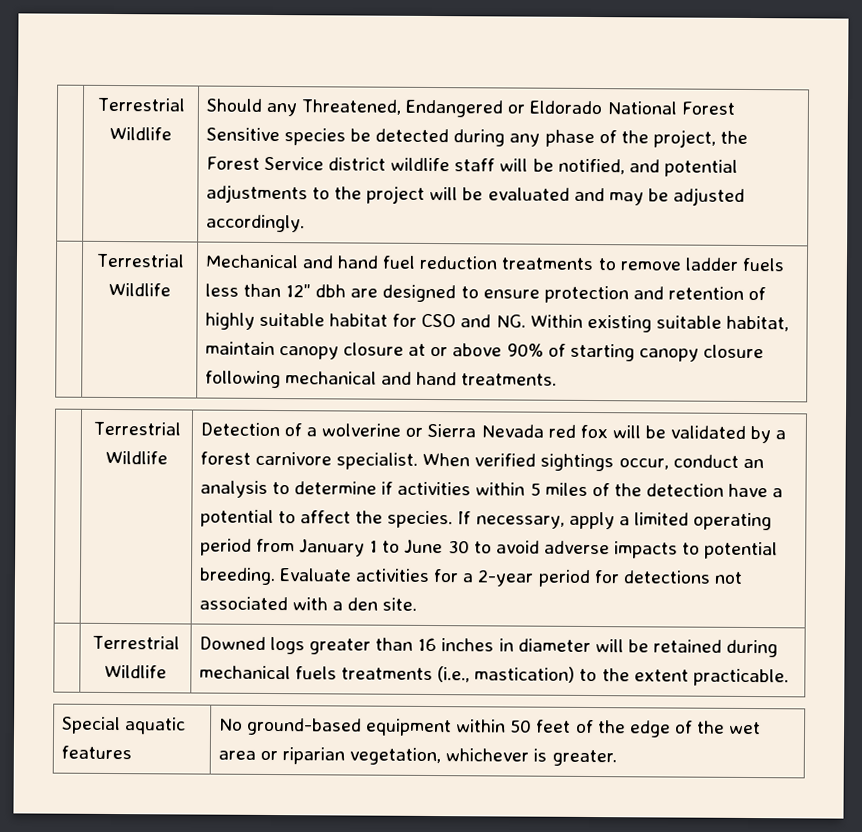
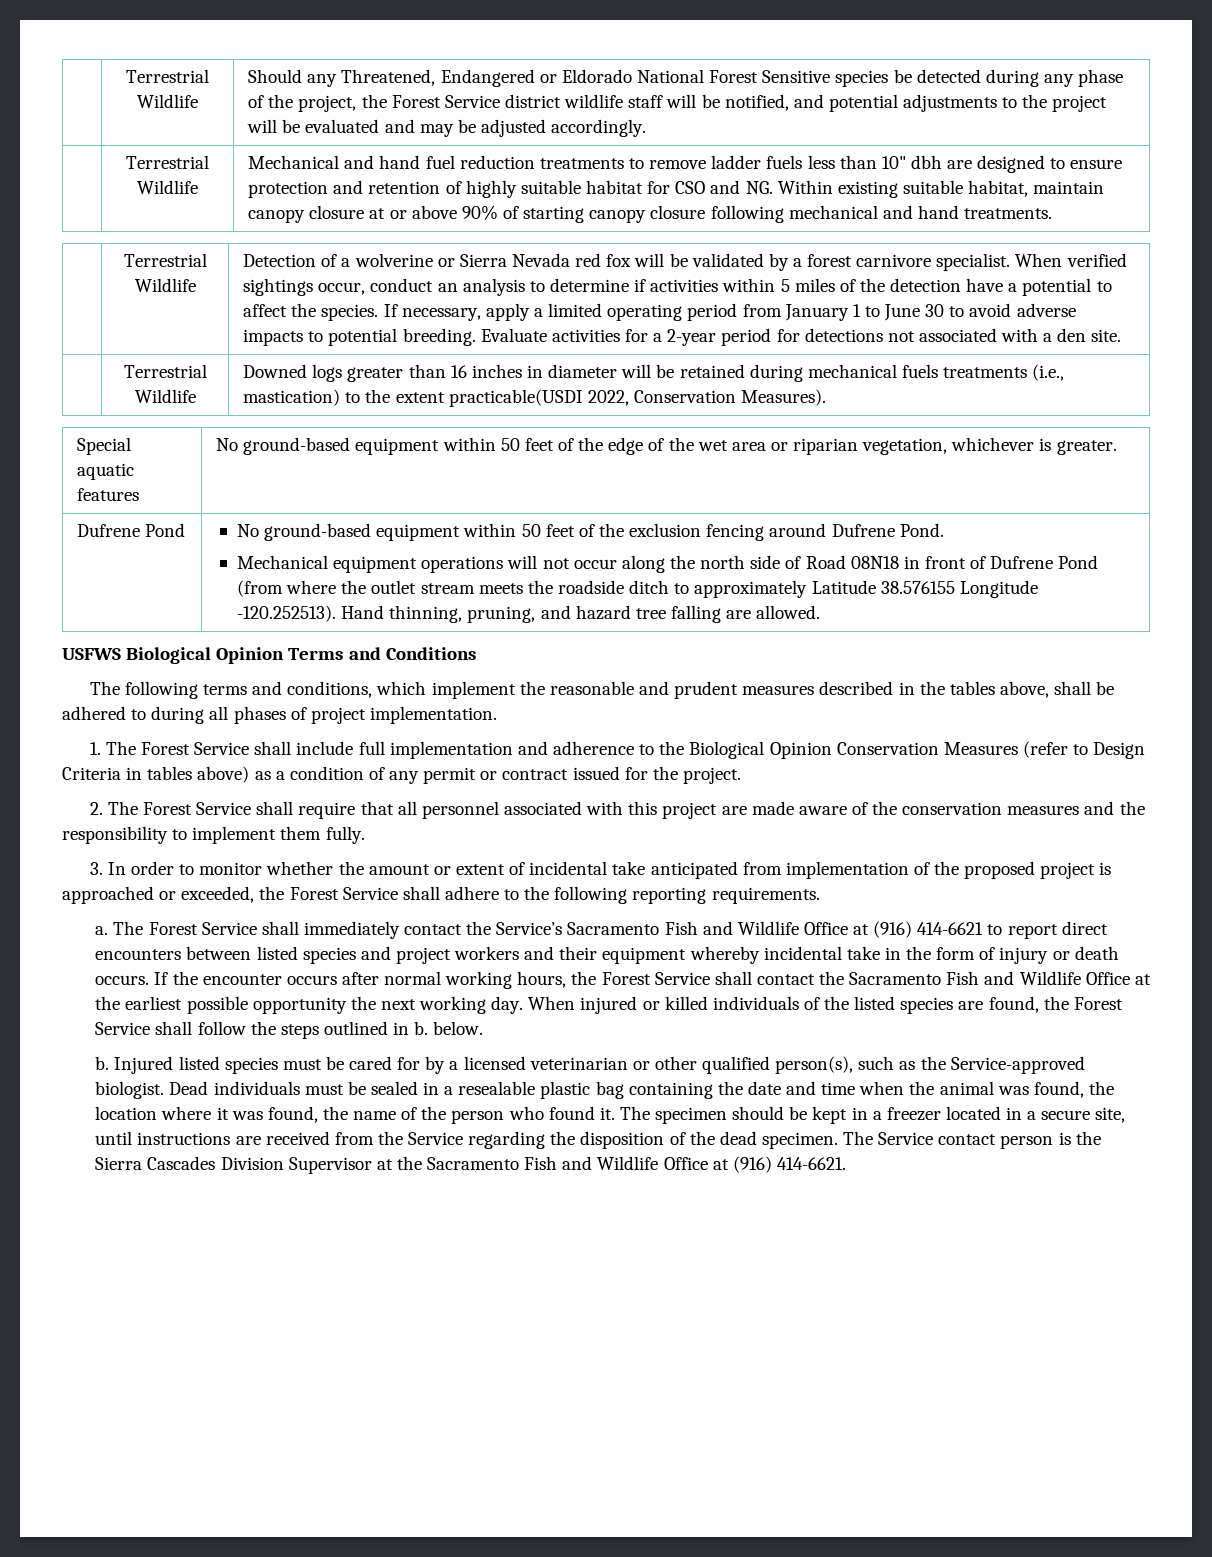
- Mechanical and hand fuel reduction treatments to remove ladder fuels less than 12" dbh are designed to ensure protection and retention of highly suitable habitat for CSO and NG. Within existing suitable habitat, maintain canopy closure at or above 90% of starting canopy closure following mechanical and hand treatments.
+ Mechanical and hand fuel reduction treatments to remove ladder fuels less than 10" dbh are designed to ensure protection and retention of highly suitable habitat for CSO and NG. Within existing suitable habitat, maintain canopy closure at or above 90% of starting canopy closure following mechanical and hand treatments.
- | Terrestrial Wildlife | Downed logs greater than 16 inches in diameter will be retained during mechanical fuels treatments (i.e., mastication) to the extent practicable.
+ | Terrestrial Wildlife | Downed logs greater than 16 inches in diameter will be retained during mechanical fuels treatments (i.e., mastication) to the extent practicable(USDI 2022, Conservation Measures).
+ Dufrene Pond | No ground-based equipment within 50 feet of the exclusion fencing around Dufrene Pond.
+ Mechanical equipment operations will not occur along the north side of Road 08N18 in front of Dufrene Pond (from where the outlet stream meets the roadside ditch to approximately Latitude 38.576155 Longitude -120.252513). Hand thinning, pruning, and hazard tree falling are allowed.
+ USFWS Biological Opinion Terms and Conditions
+ The following terms and conditions, which implement the reasonable and prudent measures described in the tables above, shall be adhered to during all phases of project implementation.
+ 1. The Forest Service shall include full implementation and adherence to the Biological Opinion Conservation Measures (refer to Design Criteria in tables above) as a condition of any permit or contract issued for the project.
+ 2. The Forest Service shall require that all personnel associated with this project are made aware of the conservation measures and the responsibility to implement them fully.
+ 3. In order to monitor whether the amount or extent of incidental take anticipated from implementation of the proposed project is approached or exceeded, the Forest Service shall adhere to the following reporting requirements.
+ a. The Forest Service shall immediately contact the Service’s Sacramento Fish and Wildlife Office at (916) 414-6621 to report direct encounters between listed species and project workers and their equipment whereby incidental take in the form of injury or death occurs. If the encounter occurs after normal working hours, the Forest Service shall contact the Sacramento Fish and Wildlife Office at the earliest possible opportunity the next working day. When injured or killed individuals of the listed species are found, the Forest Service shall follow the steps outlined in b. below.
+ b. Injured listed species must be cared for by a licensed veterinarian or other qualified person(s), such as the Service-approved biologist. Dead individuals must be sealed in a resealable plastic bag containing the date and time when the animal was found, the location where it was found, the name of the person who found it. The specimen should be kept in a freezer located in a secure site, until instructions are received from the Service regarding the disposition of the dead specimen. The Service contact person is the Sierra Cascades Division Supervisor at the Sacramento Fish and Wildlife Office at (916) 414-6621.

